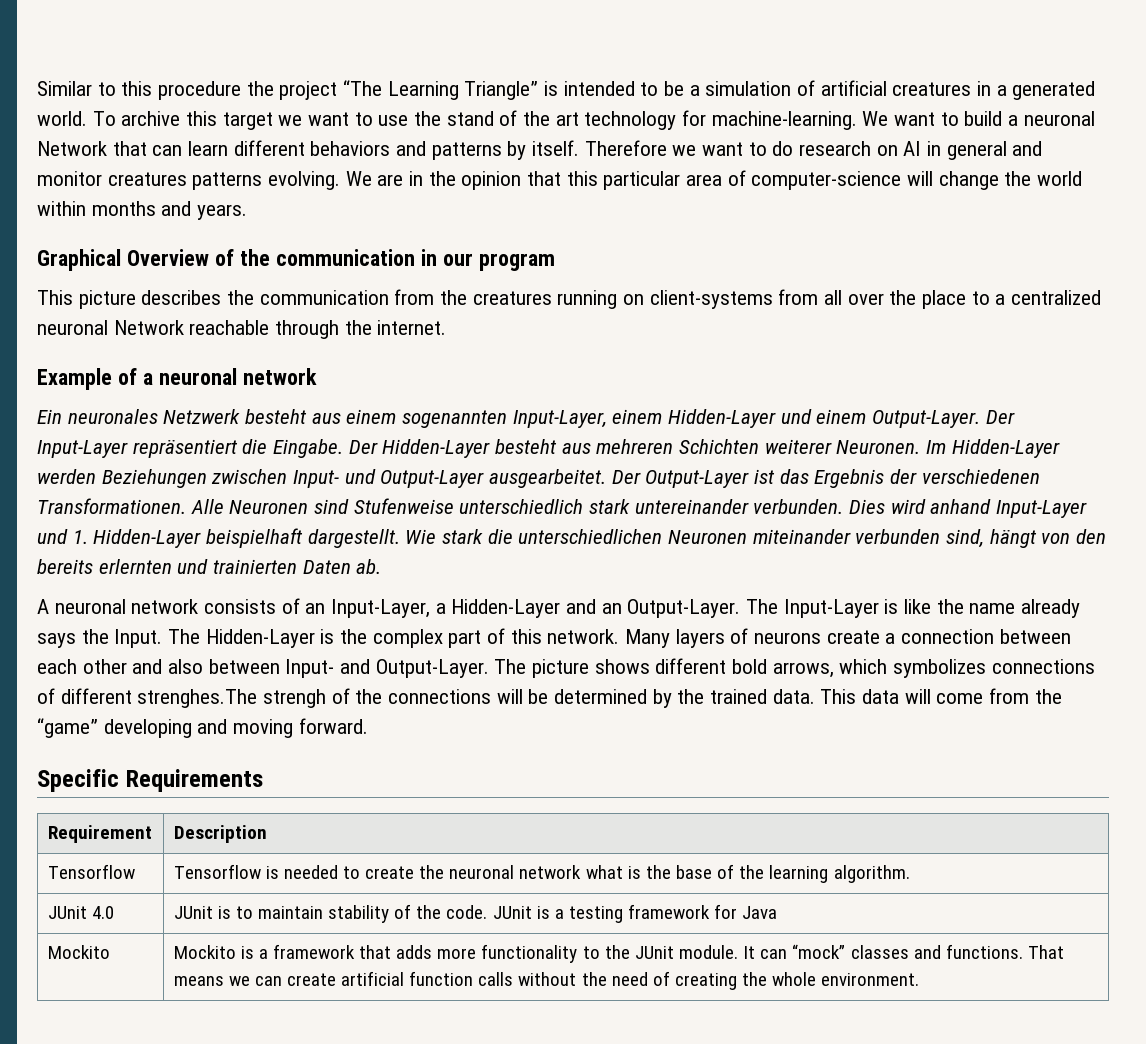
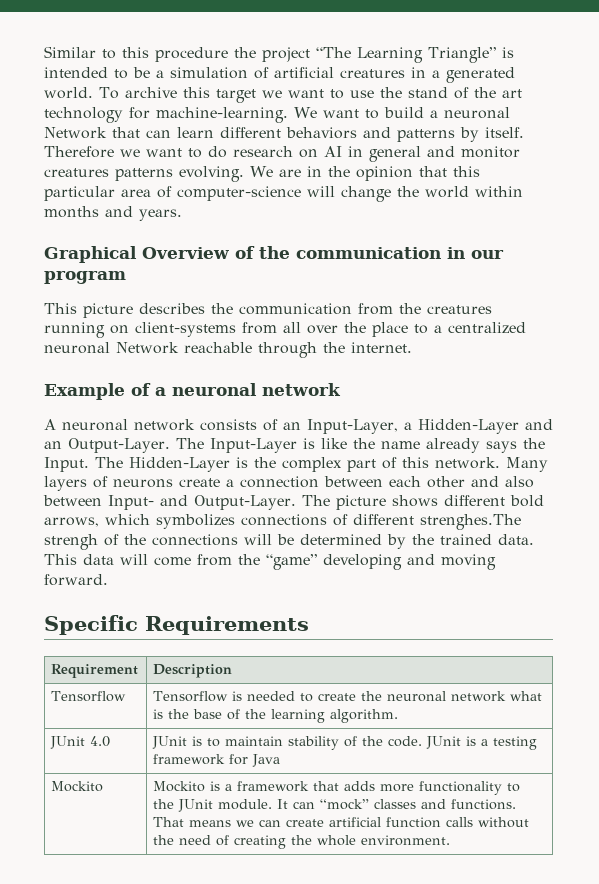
- Ein neuronales Netzwerk besteht aus einem sogenannten Input-Layer, einem Hidden-Layer und einem Output-Layer. Der Input-Layer repräsentiert die Eingabe. Der Hidden-Layer besteht aus mehreren Schichten weiterer Neuronen. Im Hidden-Layer werden Beziehungen zwischen Input- und Output-Layer ausgearbeitet. Der Output-Layer ist das Ergebnis der verschiedenen Transformationen. Alle Neuronen sind Stufenweise unterschiedlich stark untereinander verbunden. Dies wird anhand Input-Layer und 1. Hidden-Layer beispielhaft dargestellt. Wie stark die unterschiedlichen Neuronen miteinander verbunden sind, hängt von den bereits erlernten und trainierten Daten ab.

